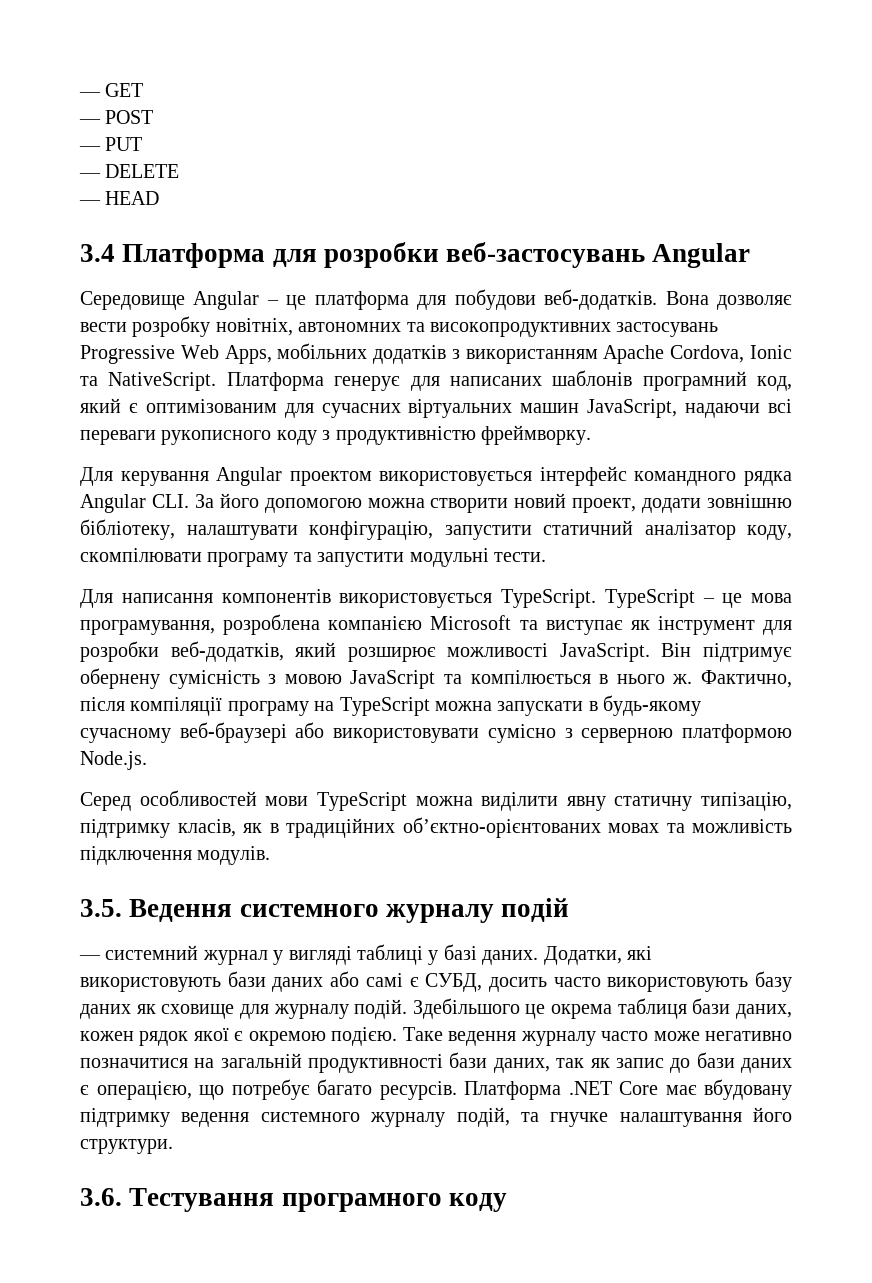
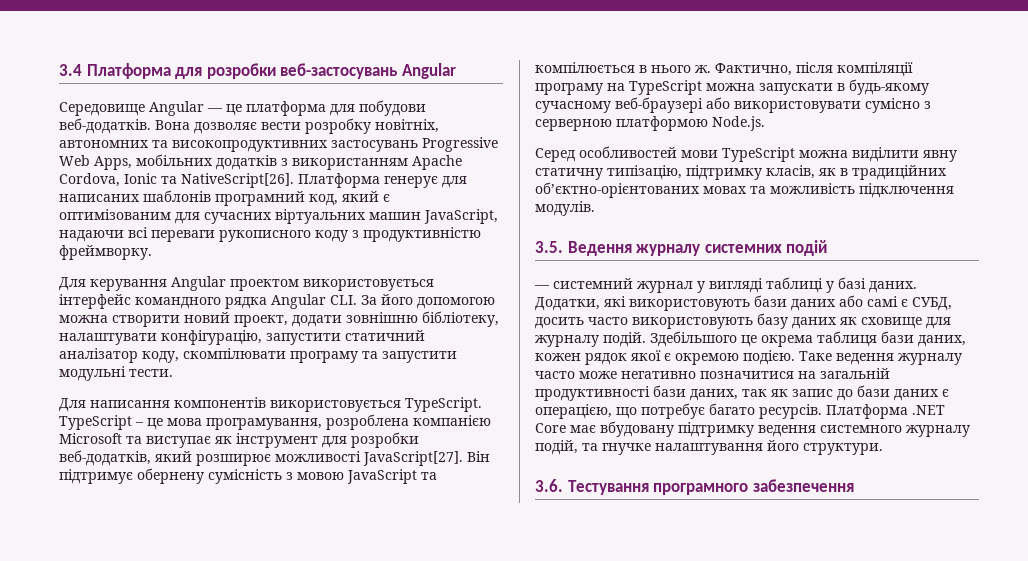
- — GET
- — POST
- — PUT
- — DELETE
- — HEAD
- Середовище Angular – це платформа для побудови веб-додатків.
+ Середовище Angular — це платформа для побудови веб-додатків.
- Вона дозволяє вести розробку новітніх, автономних та високопродуктивних застосувань Progressive Web Apps, мобільних додатків з використанням Apache Cordova, Ionic та NativeScript.
+ Вона дозволяє вести розробку новітніх, автономних та високопродуктивних застосувань Progressive Web Apps, мобільних додатків з використанням Apache Cordova, Ionic та NativeScript[26].
- TypeScript – це мова програмування, розроблена компанією Microsoft та виступає як інструмент для розробки веб-додатків, який розширює можливості JavaScript.
+ TypeScript – це мова програмування, розроблена компанією Microsoft та виступає як інструмент для розробки веб-додатків, який розширює можливості JavaScript[27].
- 3.5. Ведення системного журналу подій
+ 3.5. Ведення журналу системних подій
- 3.6. Тестування програмного коду
+ 3.6. Тестування програмного забезпечення

